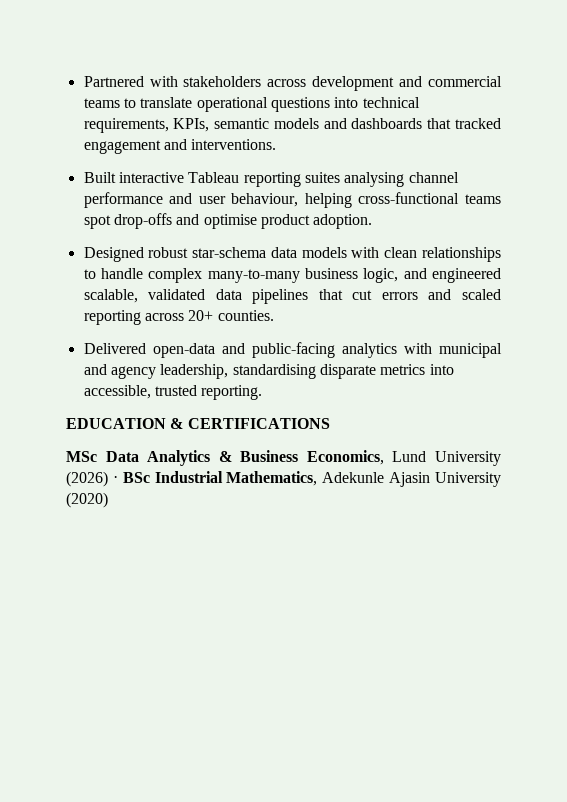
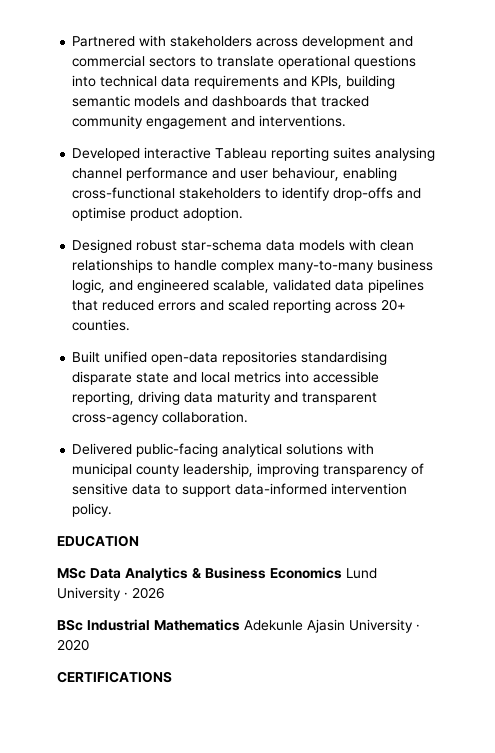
- Partnered with stakeholders across development and commercial teams to translate operational questions into technical requirements, KPIs, semantic models and dashboards that tracked engagement and interventions.
+ Partnered with stakeholders across development and commercial sectors to translate operational questions into technical data requirements and KPIs, building semantic models and dashboards that tracked community engagement and interventions.
- Built interactive Tableau reporting suites analysing channel performance and user behaviour, helping cross-functional teams spot drop-offs and optimise product adoption.
+ Developed interactive Tableau reporting suites analysing channel performance and user behaviour, enabling cross-functional stakeholders to identify drop-offs and optimise product adoption.
- Designed robust star-schema data models with clean relationships to handle complex many-to-many business logic, and engineered scalable, validated data pipelines that cut errors and scaled reporting across 20+ counties.
+ Designed robust star-schema data models with clean relationships to handle complex many-to-many business logic, and engineered scalable, validated data pipelines that reduced errors and scaled reporting across 20+ counties.
- Delivered open-data and public-facing analytics with municipal and agency leadership, standardising disparate metrics into accessible, trusted reporting.
+ Built unified open-data repositories standardising disparate state and local metrics into accessible reporting, driving data maturity and transparent cross-agency collaboration.
+ Delivered public-facing analytical solutions with municipal county leadership, improving transparency of sensitive data to support data-informed intervention policy.
- EDUCATION & CERTIFICATIONS
+ EDUCATION
- MSc Data Analytics & Business Economics, Lund University (2026) · BSc Industrial Mathematics, Adekunle Ajasin University (2020)
+ MSc Data Analytics & Business Economics Lund University · 2026
+ BSc Industrial Mathematics Adekunle Ajasin University · 2020
+ CERTIFICATIONS

